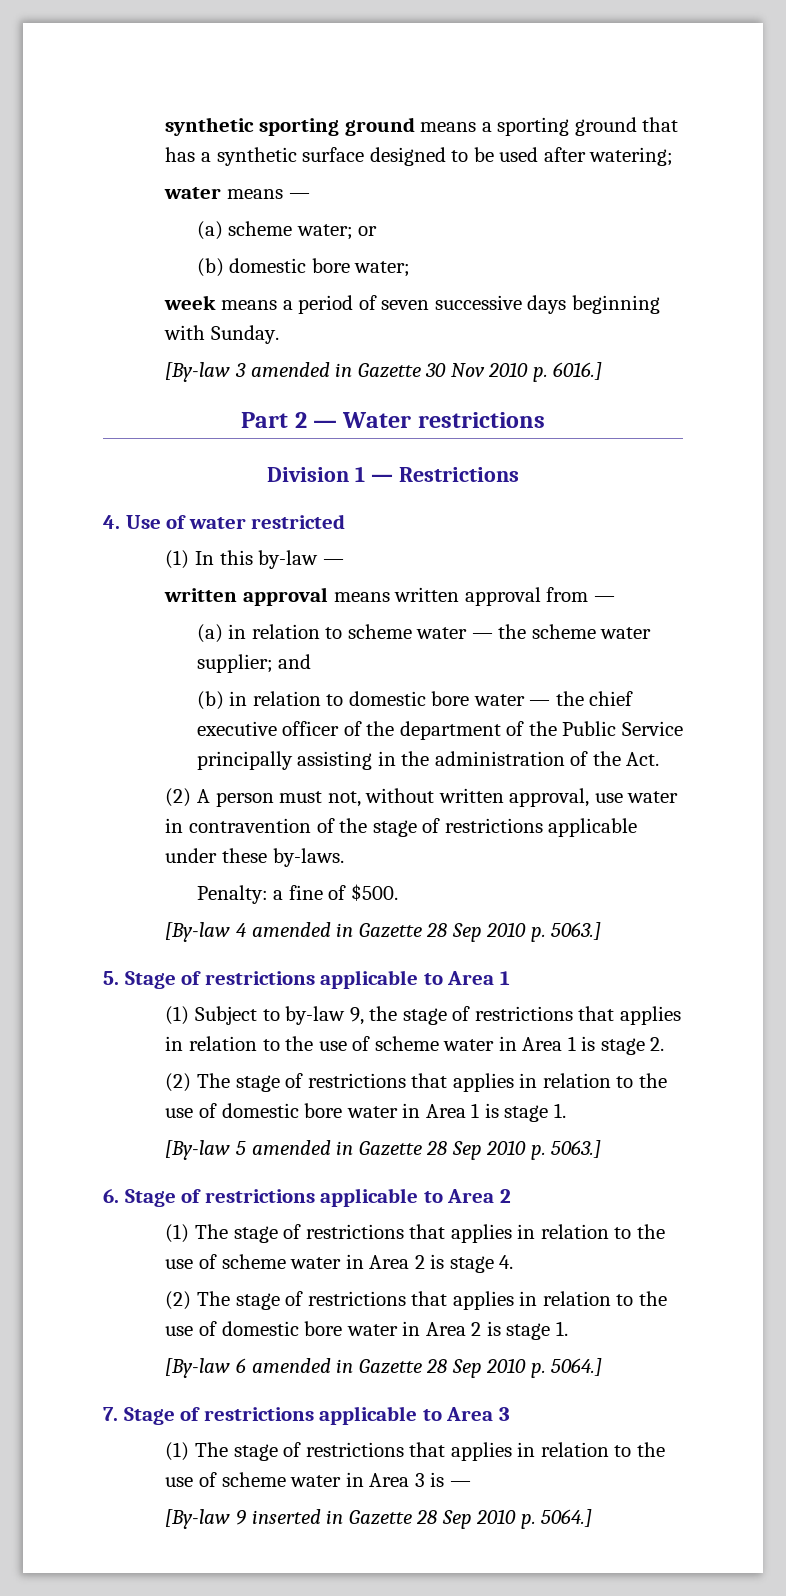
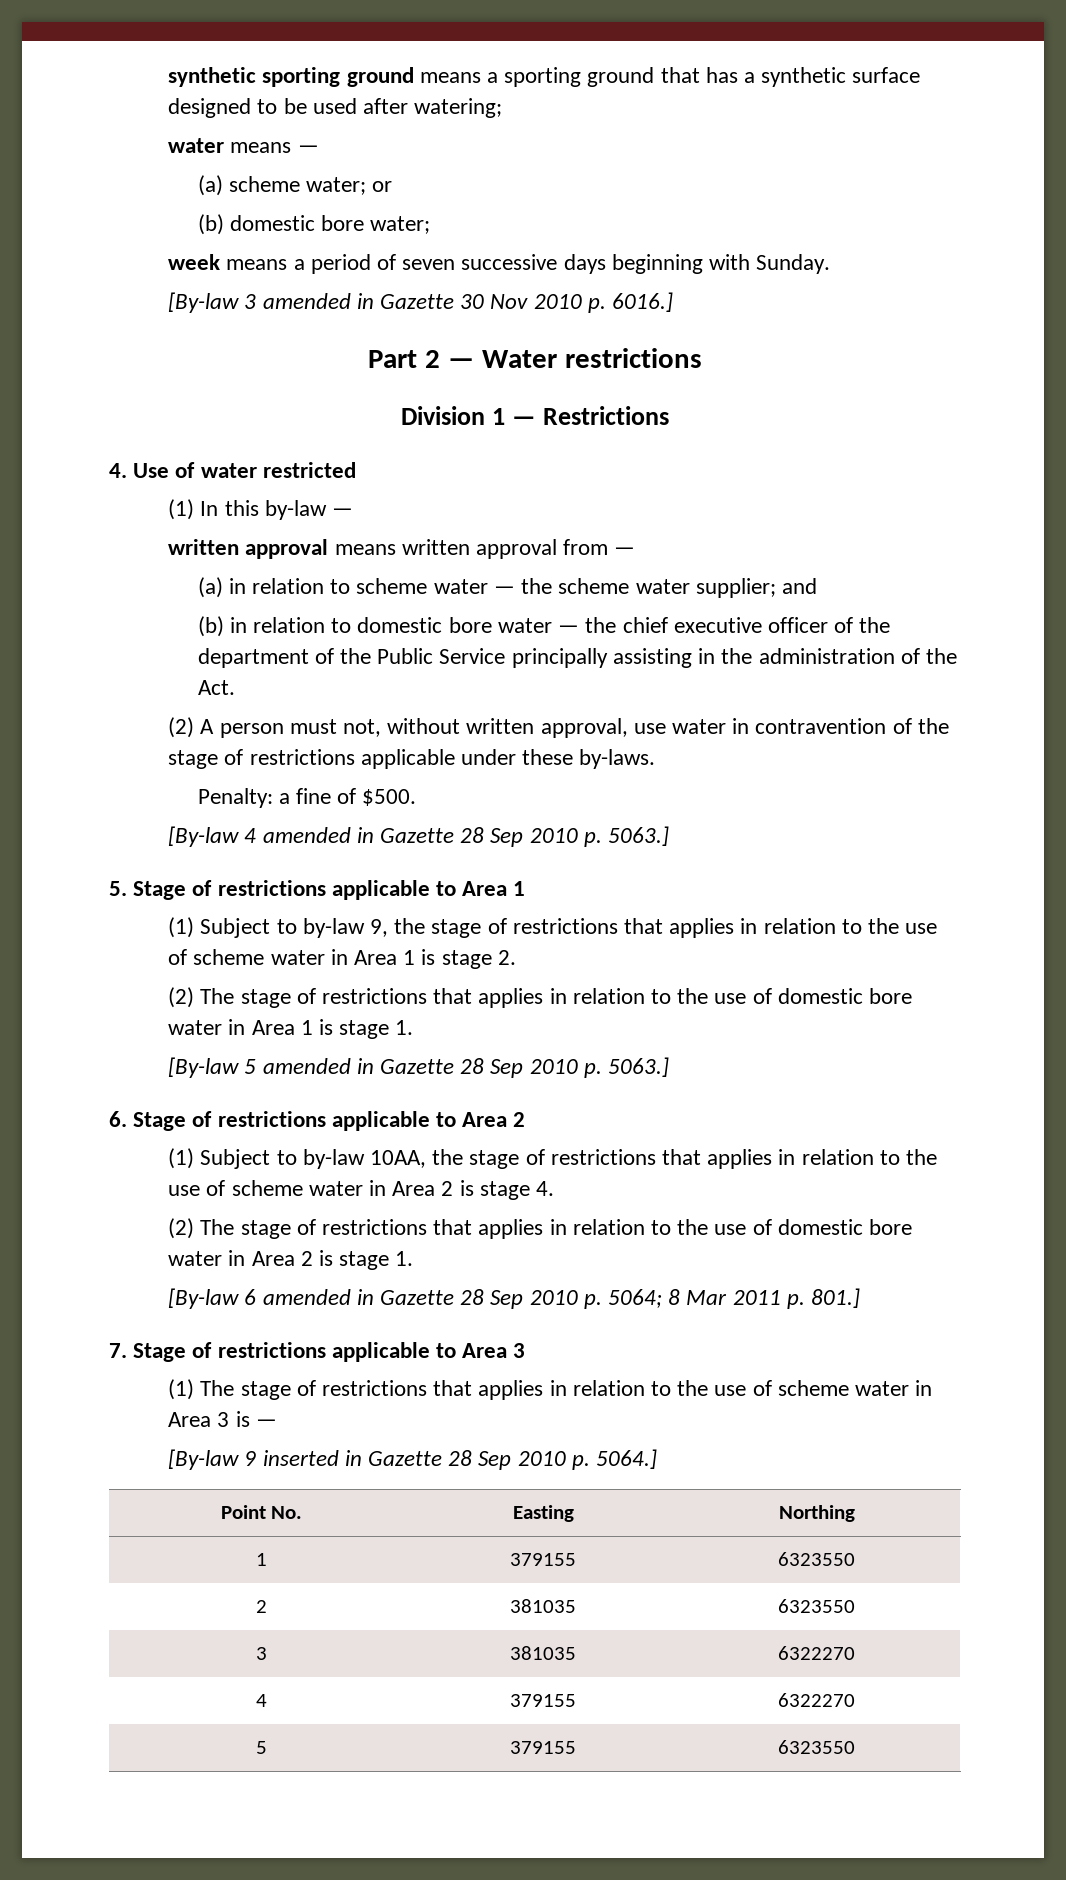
- (1) The stage of restrictions that applies in relation to the use of scheme water in Area 2 is stage 4.
+ (1) Subject to by-law 10AA, the stage of restrictions that applies in relation to the use of scheme water in Area 2 is stage 4.
- [By-law 6 amended in Gazette 28 Sep 2010 p. 5064.]
+ [By-law 6 amended in Gazette 28 Sep 2010 p. 5064; 8 Mar 2011 p. 801.]
+ Point No. | Easting | Northing
+ 1 | 379155 | 6323550
+ 2 | 381035 | 6323550
+ 3 | 381035 | 6322270
+ 4 | 379155 | 6322270
+ 5 | 379155 | 6323550

